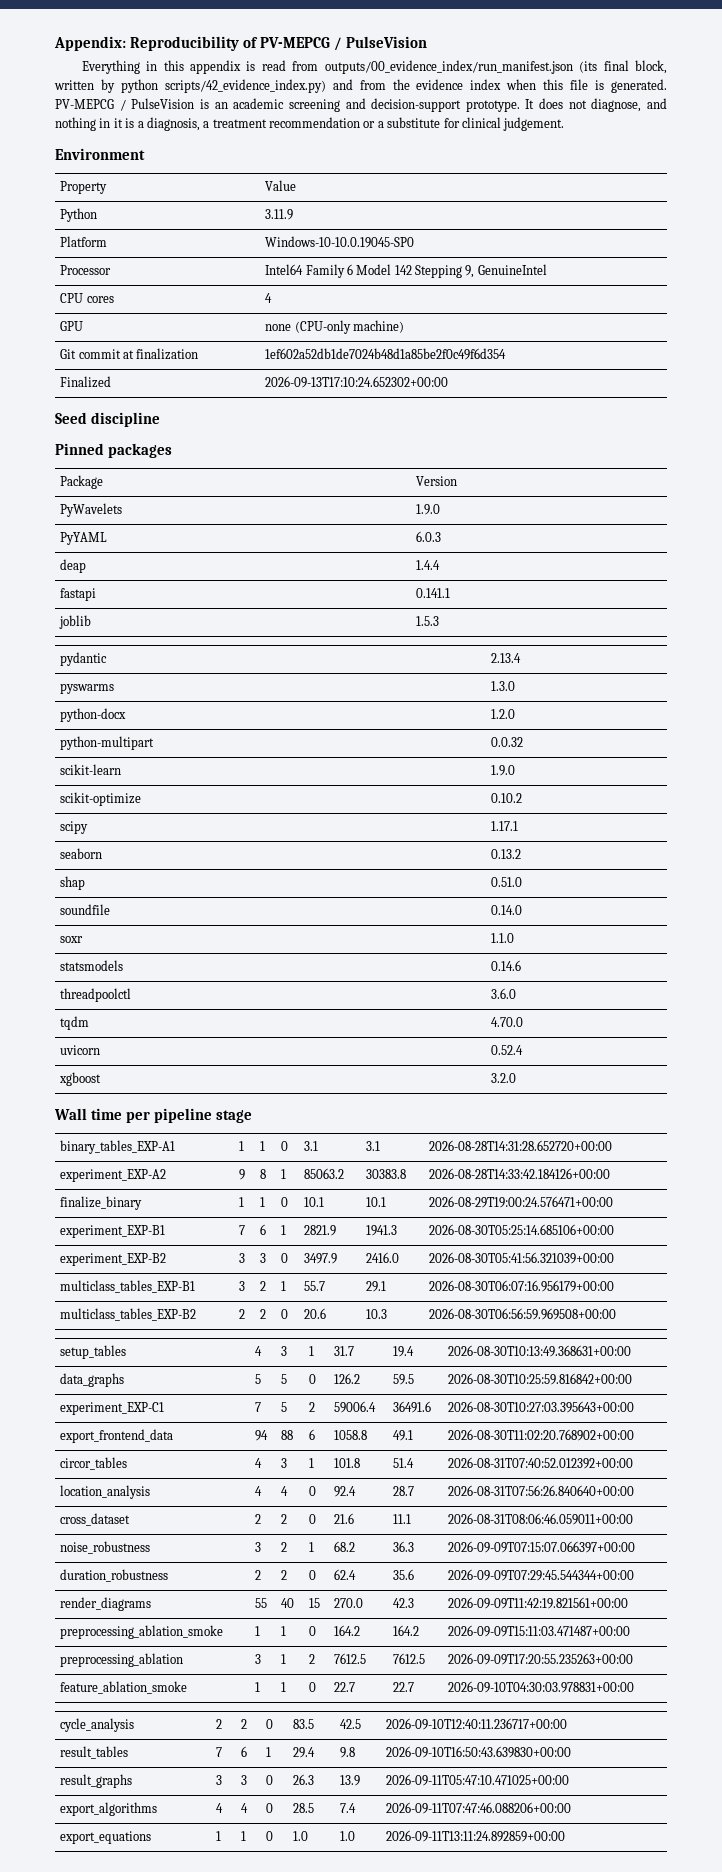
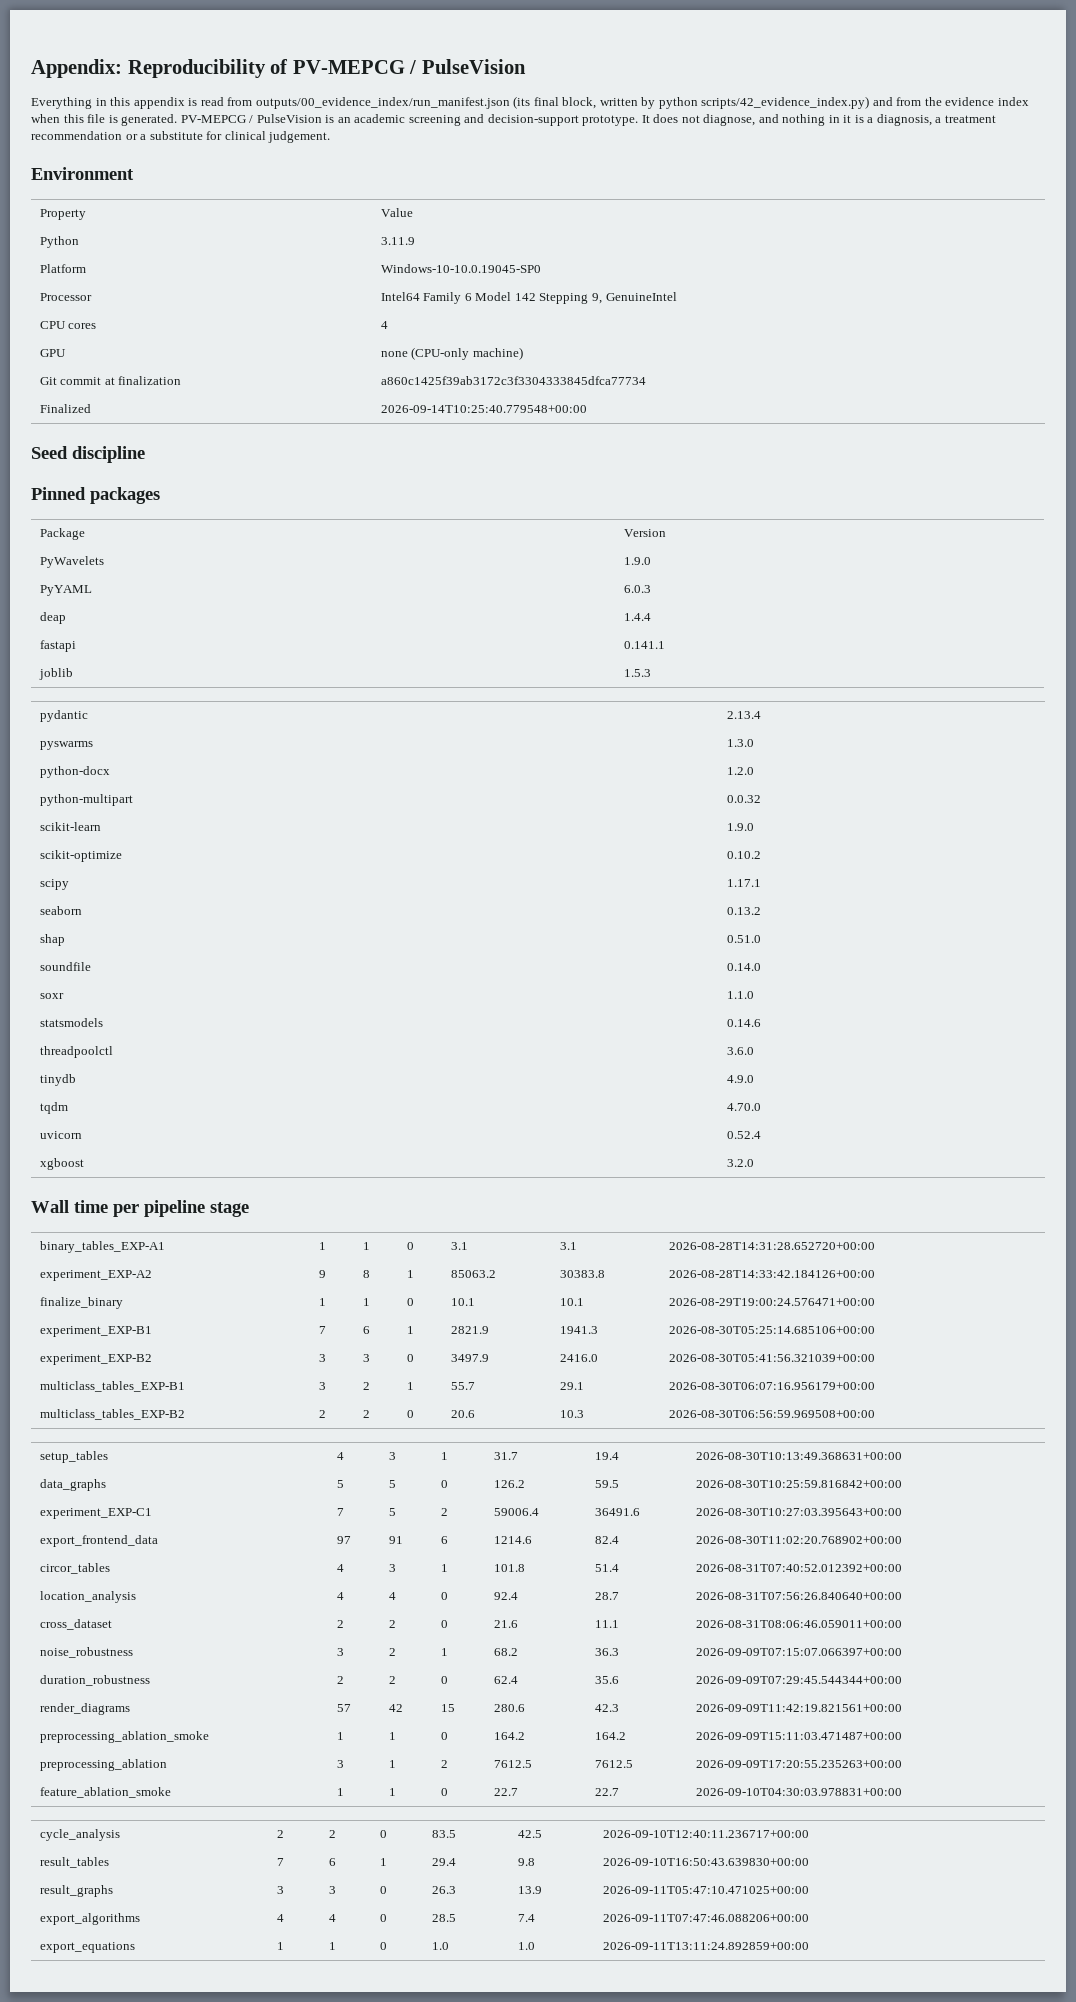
- Git commit at finalization | 1ef602a52db1de7024b48d1a85be2f0c49f6d354
+ Git commit at finalization | a860c1425f39ab3172c3f3304333845dfca77734
- Finalized | 2026-09-13T17:10:24.652302+00:00
+ Finalized | 2026-09-14T10:25:40.779548+00:00
+ tinydb | 4.9.0
- export_frontend_data | 94 | 88 | 6 | 1058.8 | 49.1 | 2026-08-30T11:02:20.768902+00:00
+ export_frontend_data | 97 | 91 | 6 | 1214.6 | 82.4 | 2026-08-30T11:02:20.768902+00:00
- render_diagrams | 55 | 40 | 15 | 270.0 | 42.3 | 2026-09-09T11:42:19.821561+00:00
+ render_diagrams | 57 | 42 | 15 | 280.6 | 42.3 | 2026-09-09T11:42:19.821561+00:00

